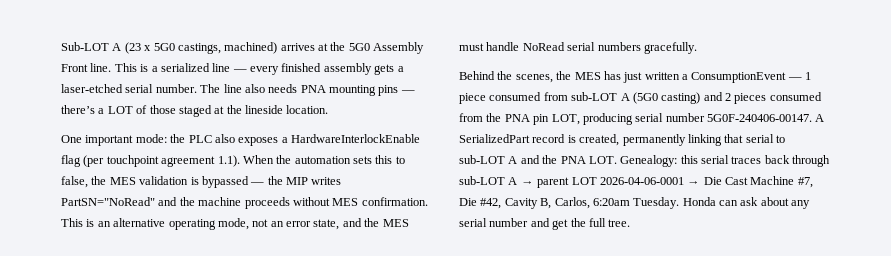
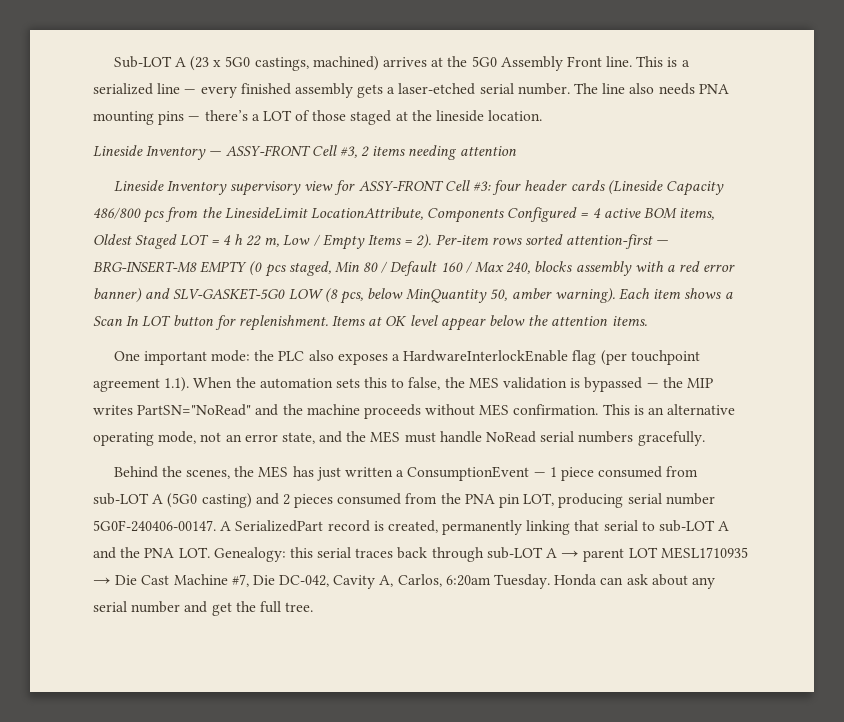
+ Lineside Inventory — ASSY-FRONT Cell #3, 2 items needing attention
+ Lineside Inventory supervisory view for ASSY-FRONT Cell #3: four header cards (Lineside Capacity 486/800 pcs from the LinesideLimit LocationAttribute, Components Configured = 4 active BOM items, Oldest Staged LOT = 4 h 22 m, Low / Empty Items = 2). Per-item rows sorted attention-first — BRG-INSERT-M8 EMPTY (0 pcs staged, Min 80 / Default 160 / Max 240, blocks assembly with a red error banner) and SLV-GASKET-5G0 LOW (8 pcs, below MinQuantity 50, amber warning). Each item shows a Scan In LOT button for replenishment. Items at OK level appear below the attention items.
- A SerializedPart record is created, permanently linking that serial to sub-LOT A and the PNA LOT. Genealogy: this serial traces back through sub-LOT A → parent LOT 2026-04-06-0001 → Die Cast Machine #7, Die #42, Cavity B, Carlos, 6:20am Tuesday.
+ A SerializedPart record is created, permanently linking that serial to sub-LOT A and the PNA LOT. Genealogy: this serial traces back through sub-LOT A → parent LOT MESL1710935 → Die Cast Machine #7, Die DC-042, Cavity A, Carlos, 6:20am Tuesday.

